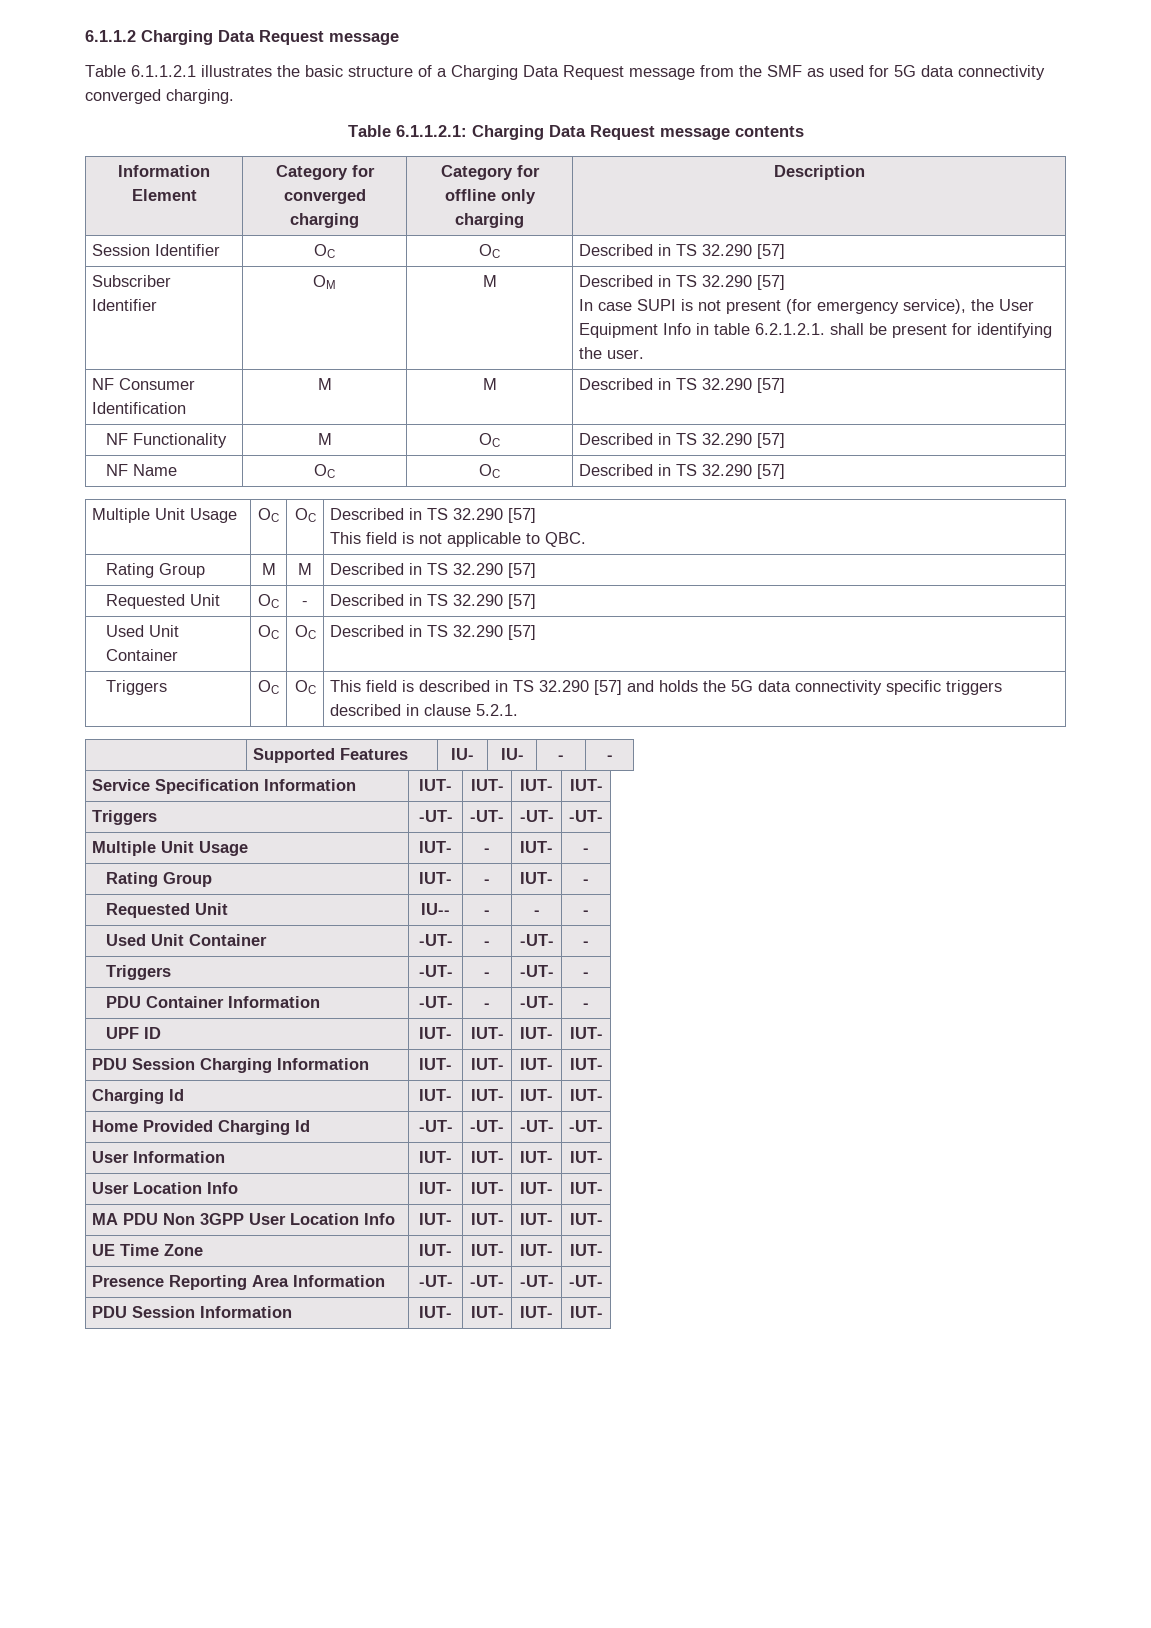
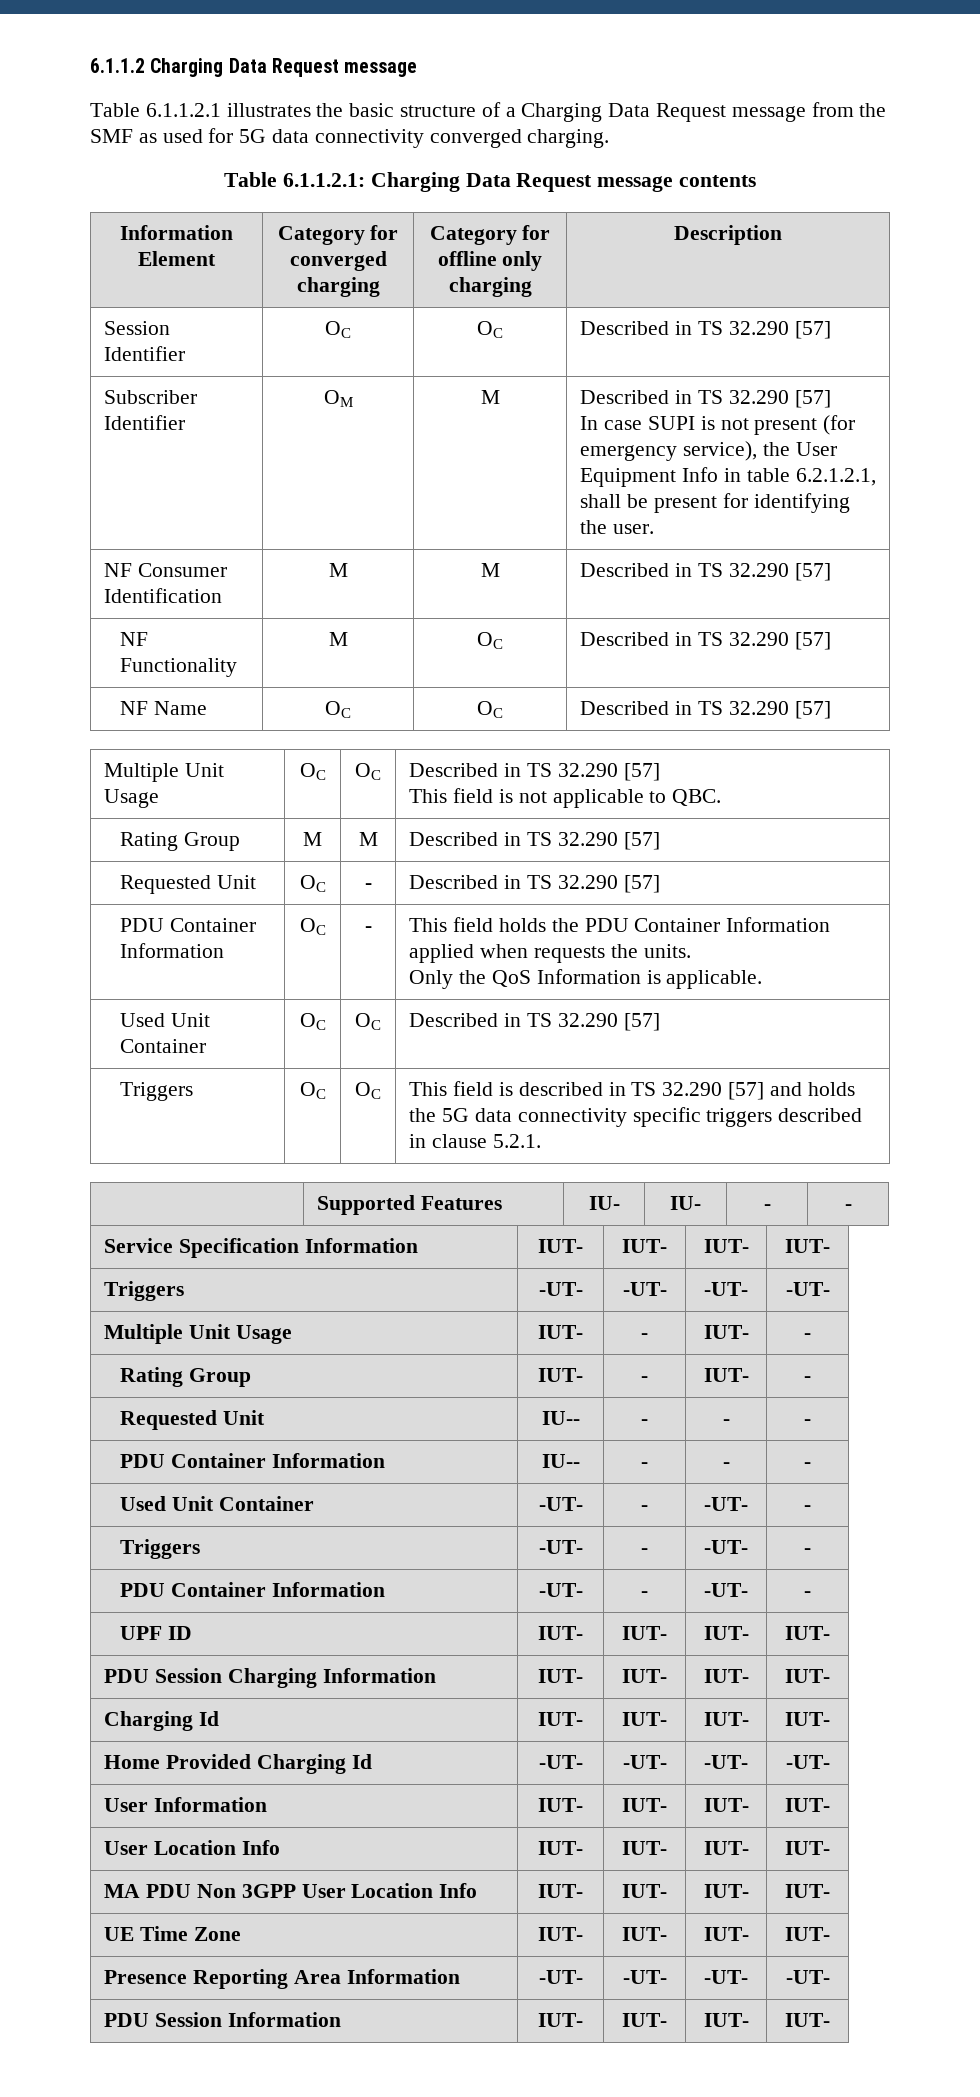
  Subscriber Identifier | OM | M | Described in TS 32.290 [57]
- In case SUPI is not present (for emergency service), the User Equipment Info in table 6.2.1.2.1. shall be present for identifying the user.
+ In case SUPI is not present (for emergency service), the User Equipment Info in table 6.2.1.2.1, shall be present for identifying the user.
+ PDU Container Information | OC | - | This field holds the PDU Container Information applied when requests the units.
+ Only the QoS Information is applicable.
+ PDU Container Information | IU-- | - | - | -

